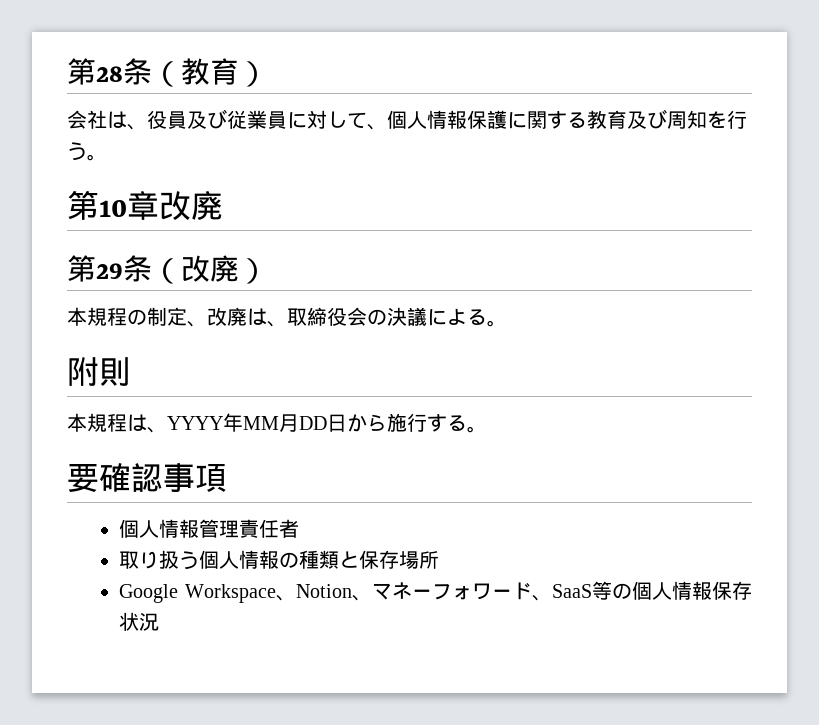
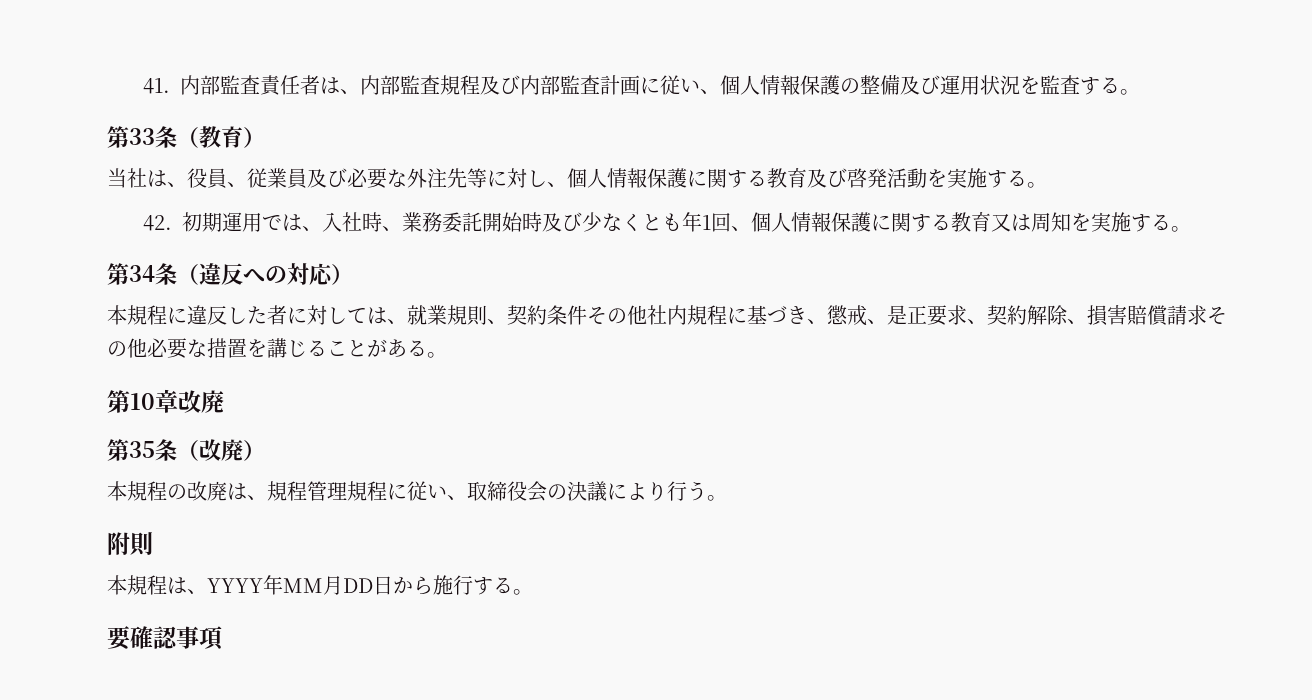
- 第28条（教育）
+ 41.内部監査責任者は、内部監査規程及び内部監査計画に従い、個人情報保護の整備及び運用状況を監査する。
+ 第33条（教育）
- 会社は、役員及び従業員に対して、個人情報保護に関する教育及び周知を行う。
+ 当社は、役員、従業員及び必要な外注先等に対し、個人情報保護に関する教育及び啓発活動を実施する。
+ 42.初期運用では、入社時、業務委託開始時及び少なくとも年1回、個人情報保護に関する教育又は周知を実施する。
+ 第34条（違反への対応）
+ 本規程に違反した者に対しては、就業規則、契約条件その他社内規程に基づき、懲戒、是正要求、契約解除、損害賠償請求その他必要な措置を講じることがある。
- 第29条（改廃）
+ 第35条（改廃）
- 本規程の制定、改廃は、取締役会の決議による。
+ 本規程の改廃は、規程管理規程に従い、取締役会の決議により行う。
- 個人情報管理責任者
- 取り扱う個人情報の種類と保存場所
- Google Workspace、Notion、マネーフォワード、SaaS等の個人情報保存状況

